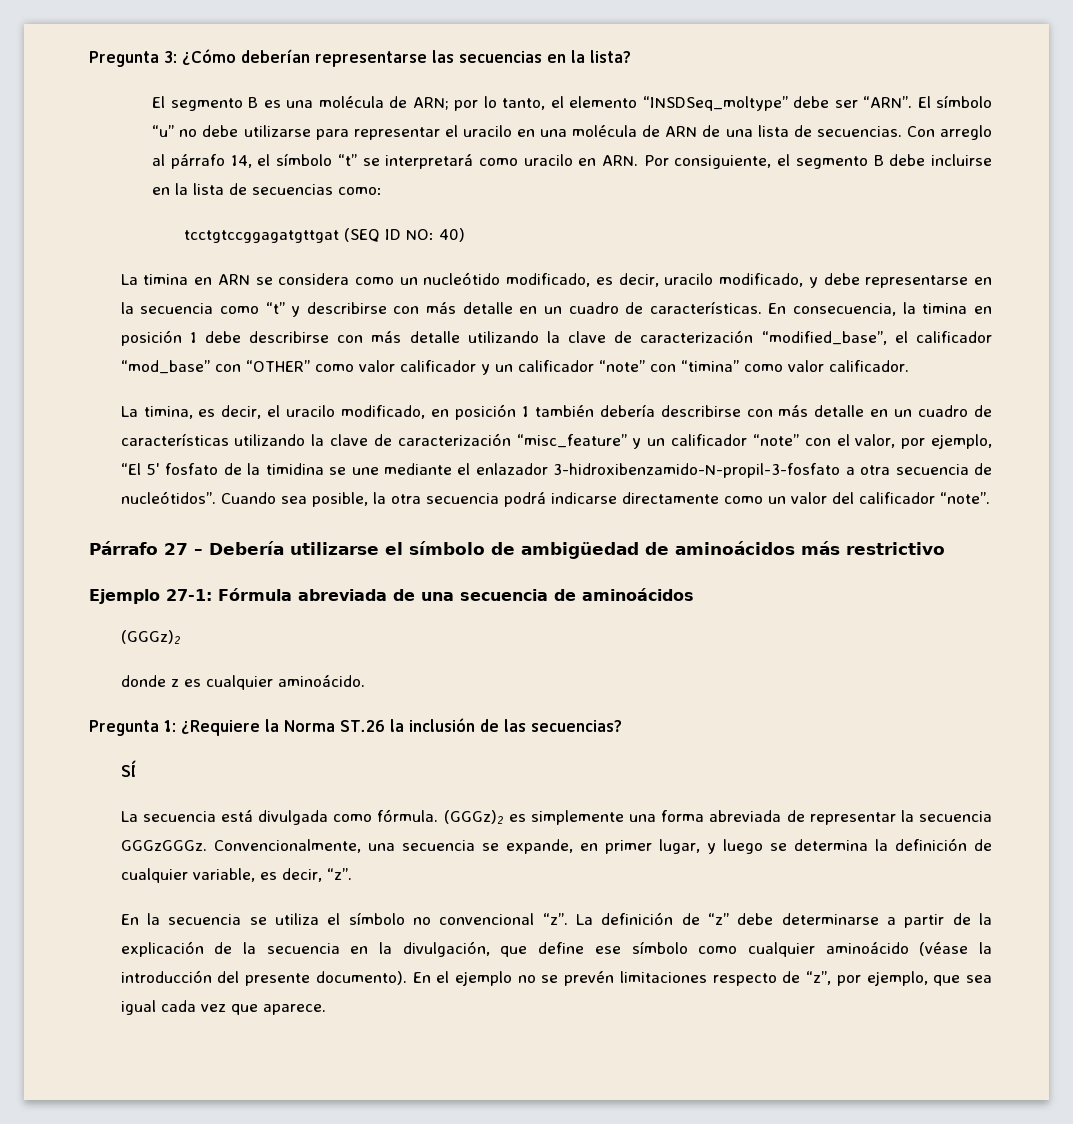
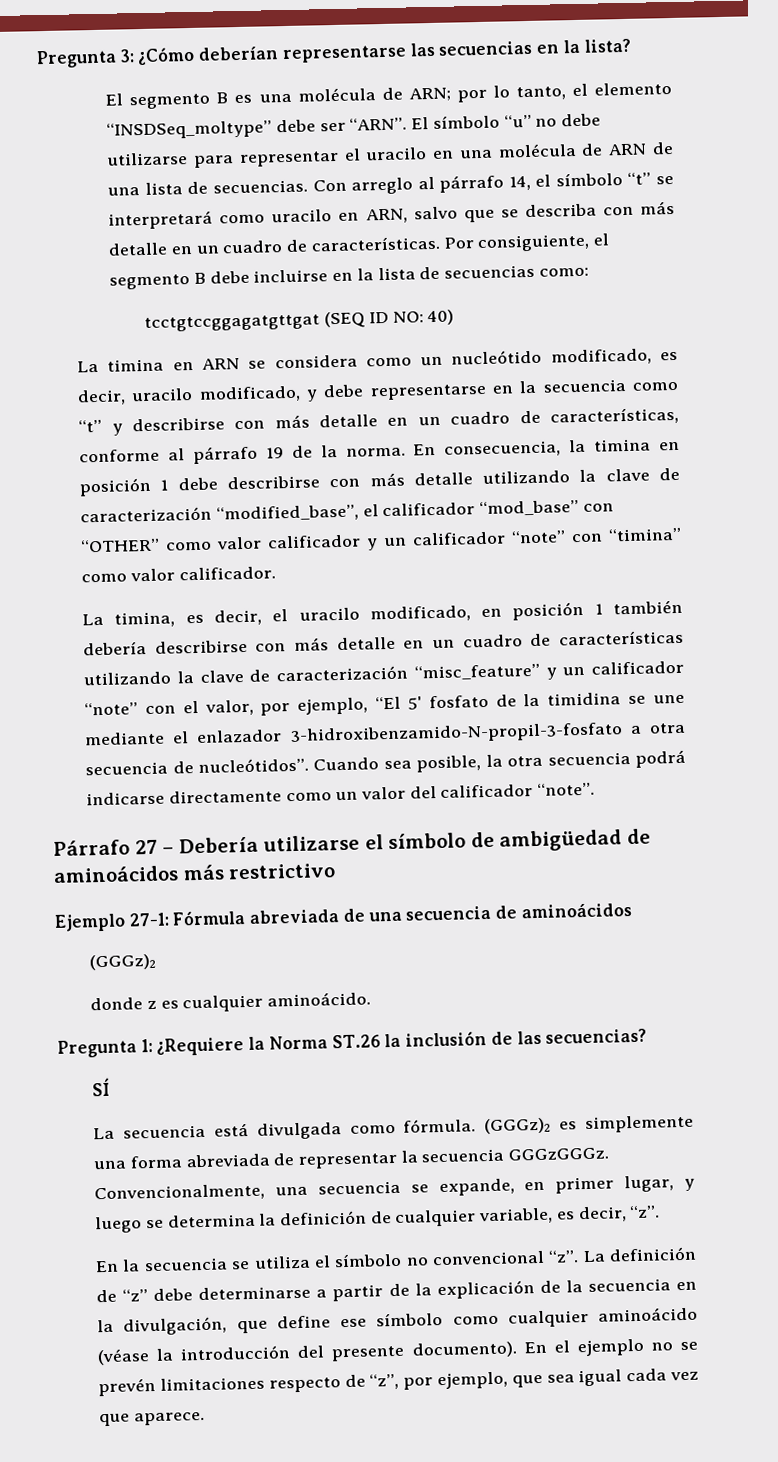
- Con arreglo al párrafo 14, el símbolo “t” se interpretará como uracilo en ARN. Por consiguiente, el segmento B debe incluirse en la lista de secuencias como:
+ Con arreglo al párrafo 14, el símbolo “t” se interpretará como uracilo en ARN, salvo que se describa con más detalle en un cuadro de características. Por consiguiente, el segmento B debe incluirse en la lista de secuencias como:
- La timina en ARN se considera como un nucleótido modificado, es decir, uracilo modificado, y debe representarse en la secuencia como “t” y describirse con más detalle en un cuadro de características.
+ La timina en ARN se considera como un nucleótido modificado, es decir, uracilo modificado, y debe representarse en la secuencia como “t” y describirse con más detalle en un cuadro de características, conforme al párrafo 19 de la norma.

